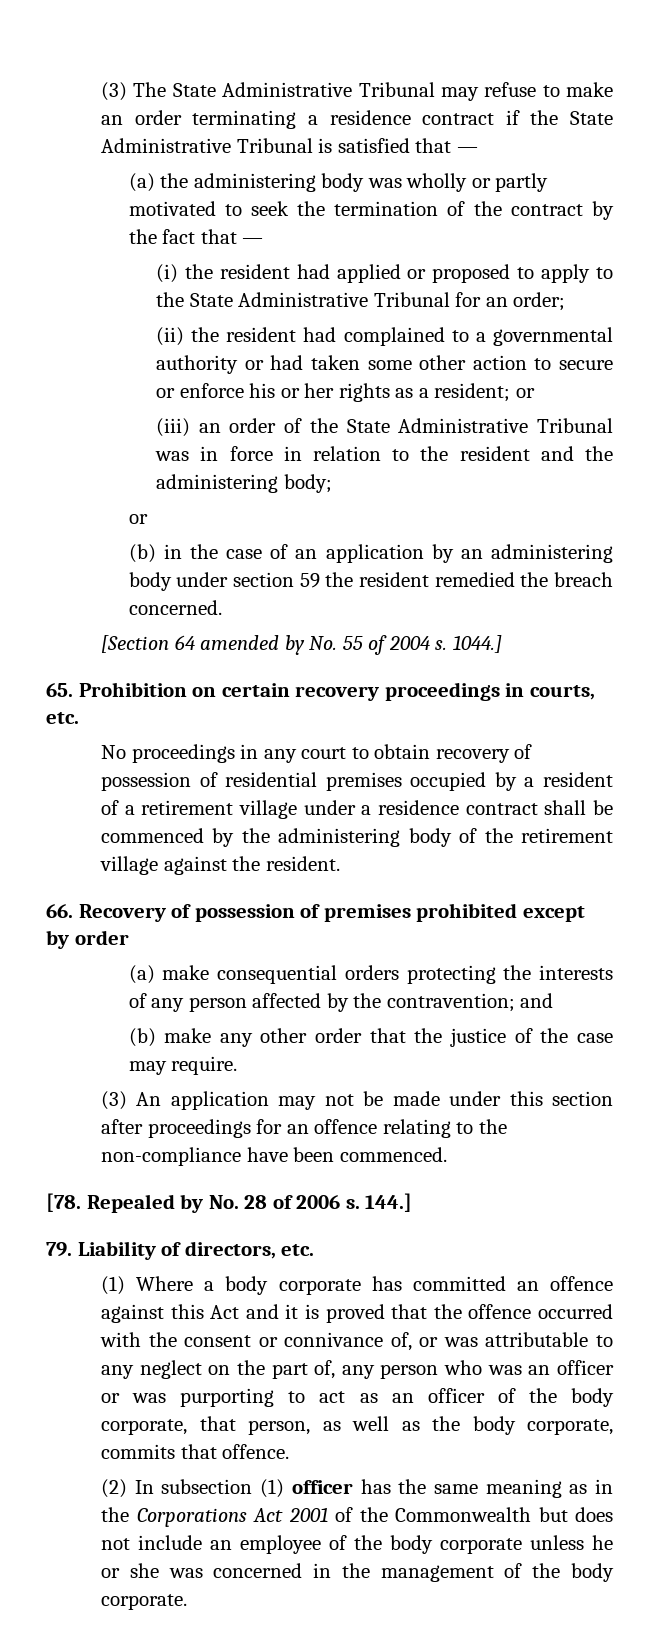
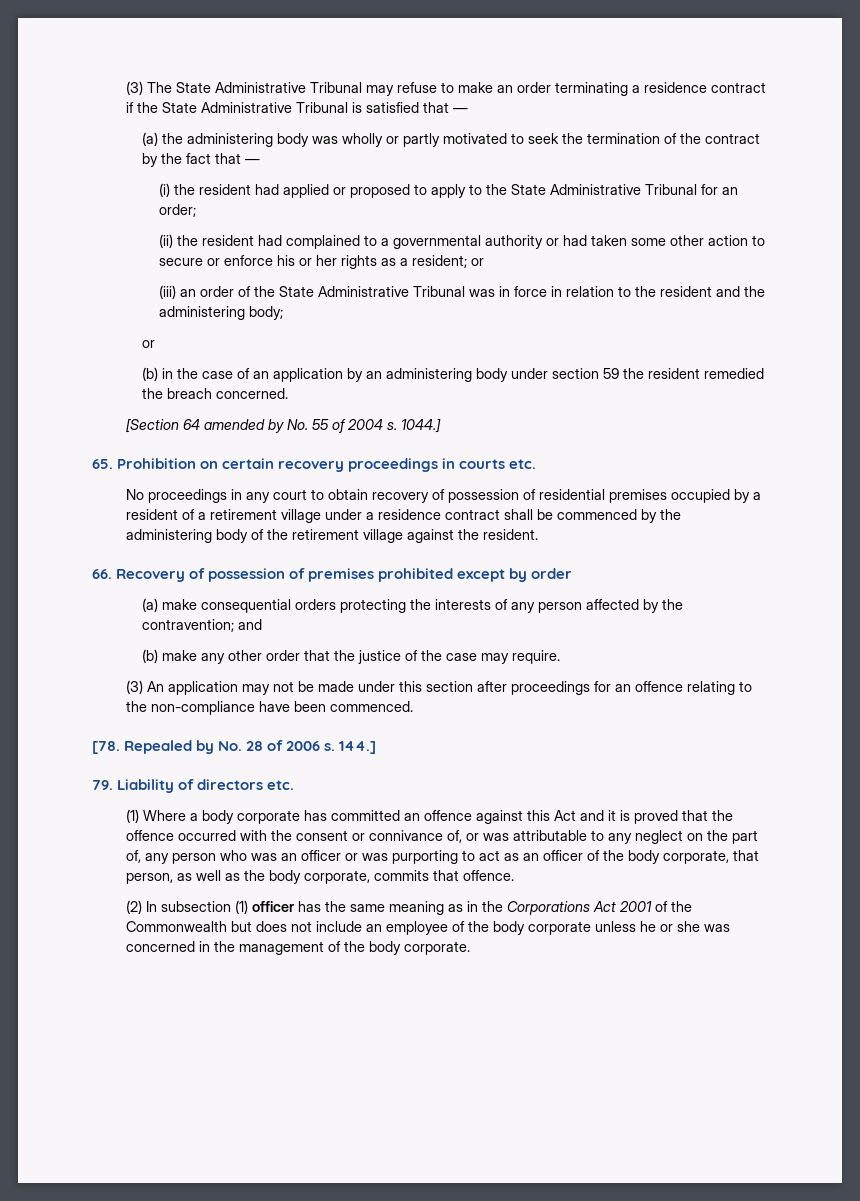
- 65. Prohibition on certain recovery proceedings in courts, etc.
+ 65. Prohibition on certain recovery proceedings in courts etc.
- 79. Liability of directors, etc.
+ 79. Liability of directors etc.

